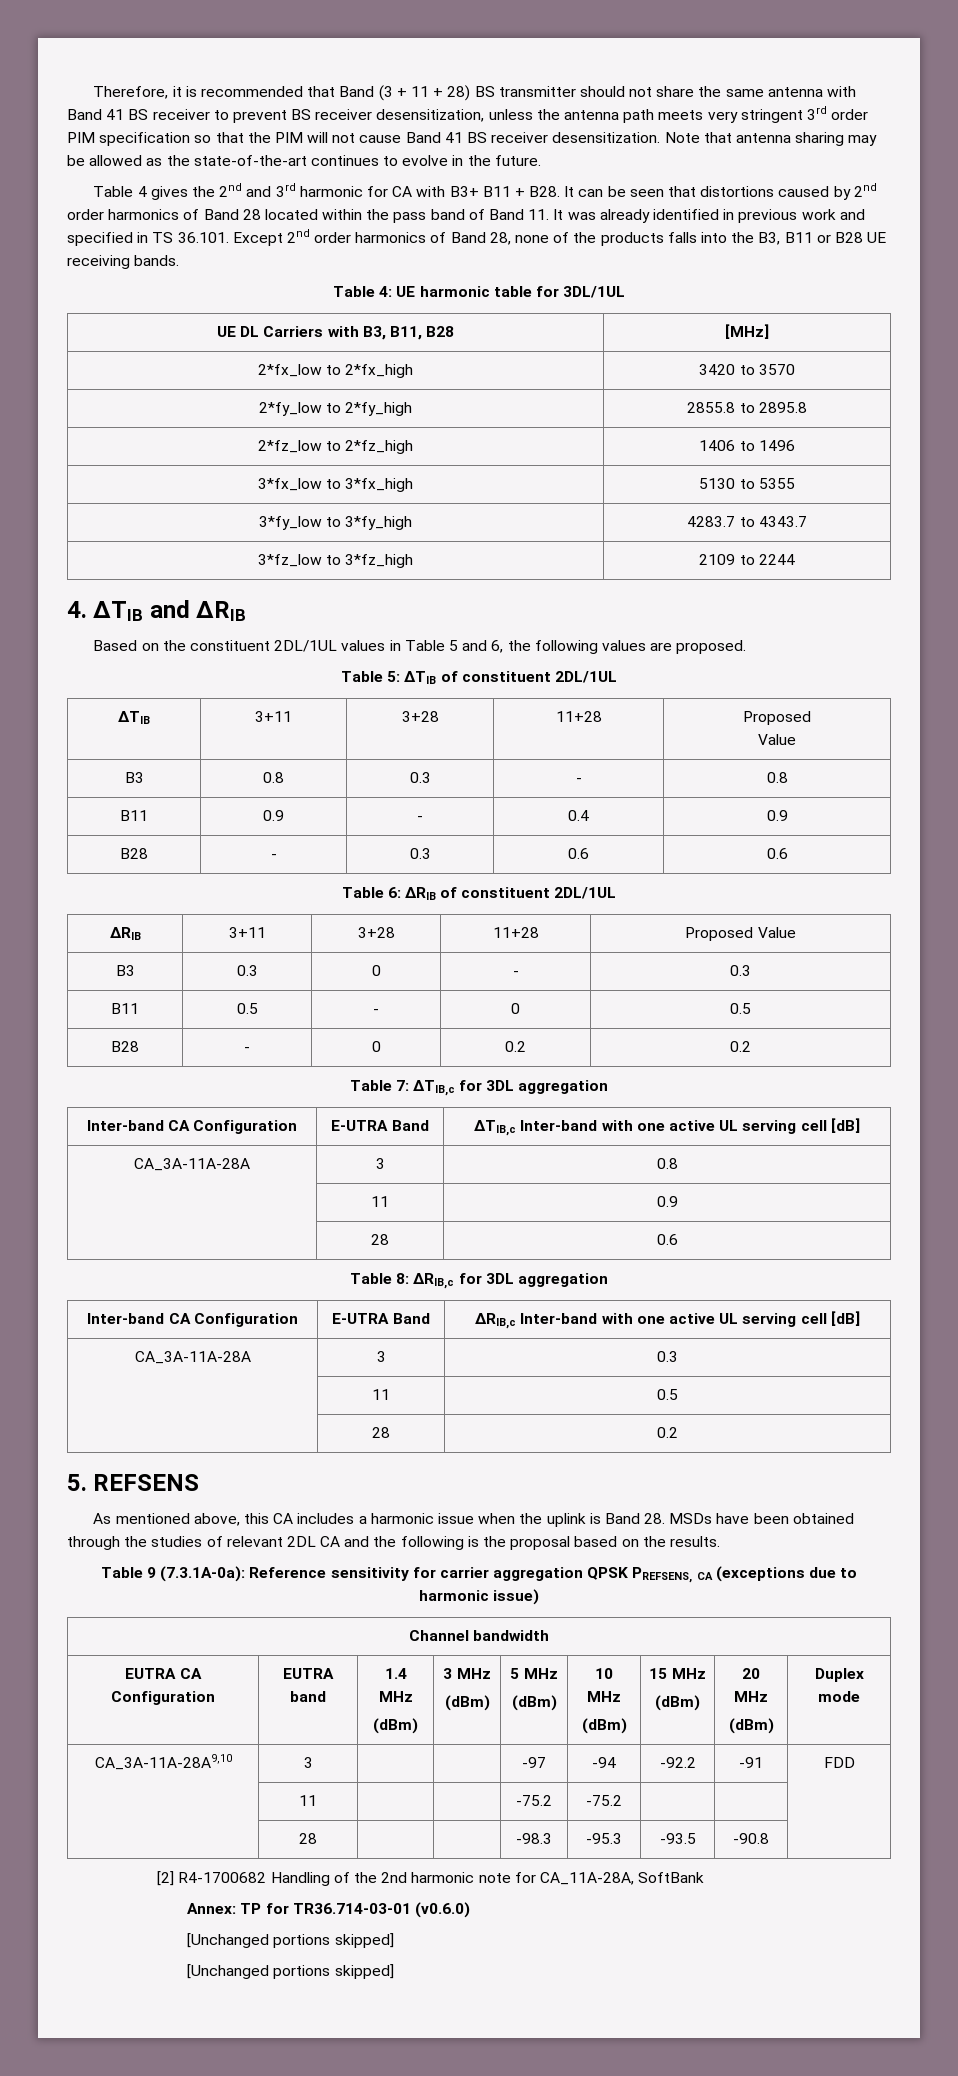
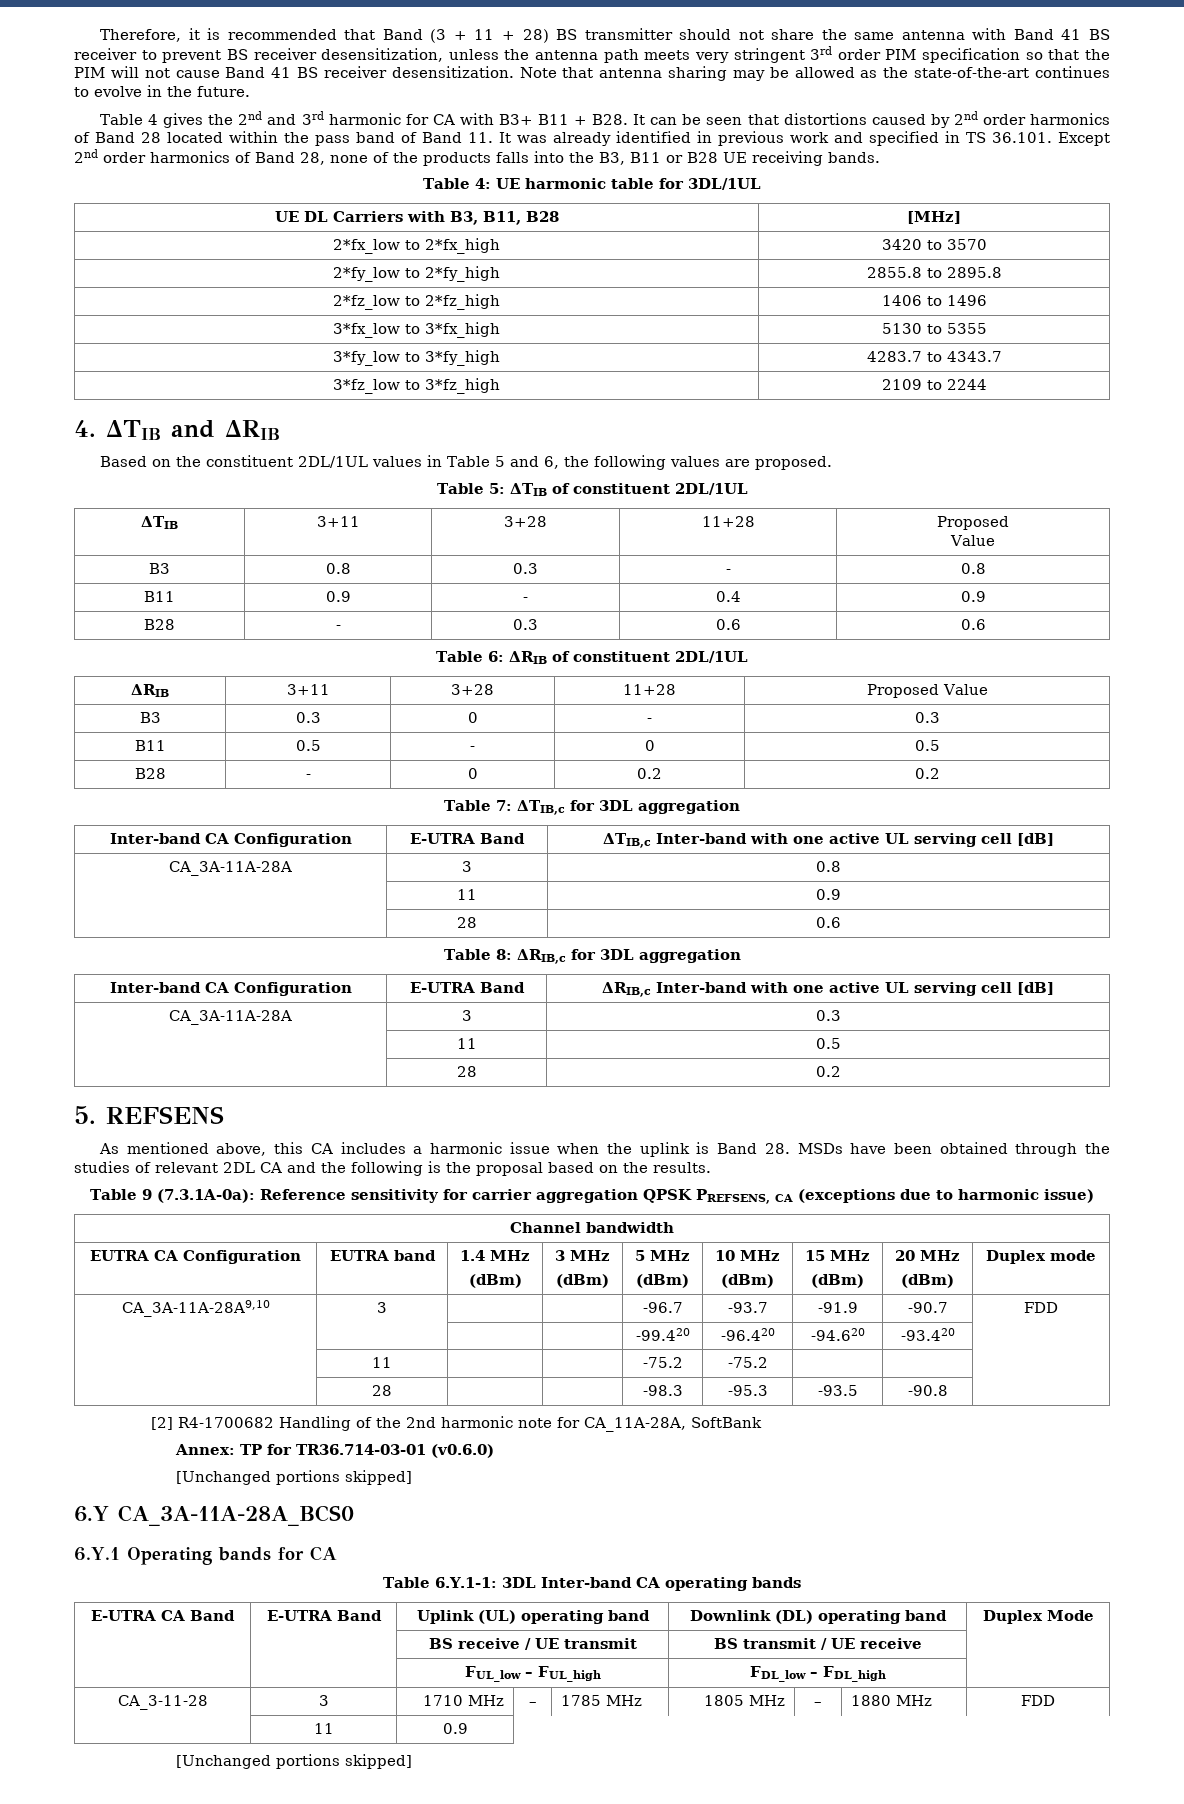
- CA_3A-11A-28A9,10 | 3 | | | -97 | -94 | -92.2 | -91 | FDD
+ CA_3A-11A-28A9,10 | 3 | | | -96.7 | -93.7 | -91.9 | -90.7 | FDD
+ | | | | -99.420 | -96.420 | -94.620 | -93.420 |
+ 6.Y CA_3A-11A-28A_BCS0
+ 6.Y.1 Operating bands for CA
+ Table 6.Y.1-1: 3DL Inter-band CA operating bands
+ E-UTRA CA Band | E-UTRA Band | Uplink (UL) operating band | Downlink (DL) operating band | Duplex Mode
+ | | BS receive / UE transmit | BS transmit / UE receive |
+ | | FUL_low – FUL_high | FDL_low – FDL_high |
+ CA_3-11-28 | 3 | 1710 MHz | – | 1785 MHz | 1805 MHz | – | 1880 MHz | FDD
+ | 11 | 0.9

